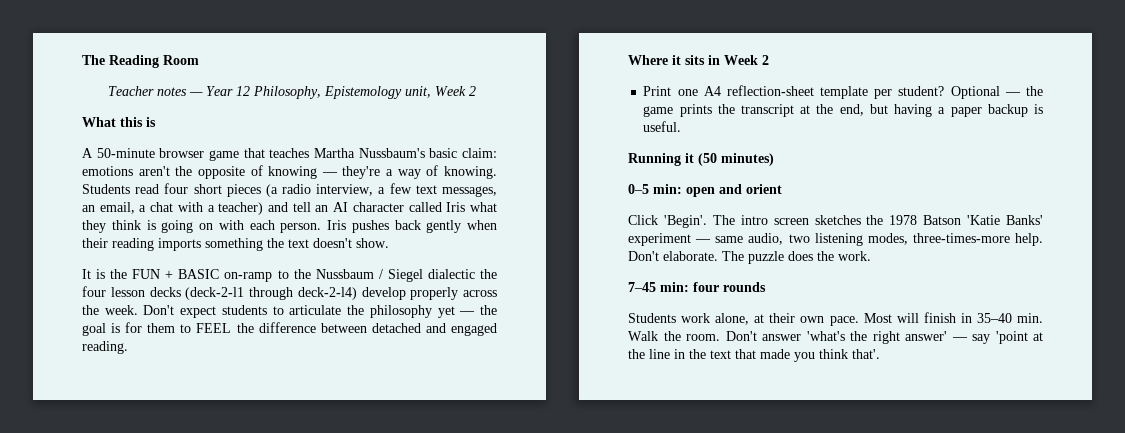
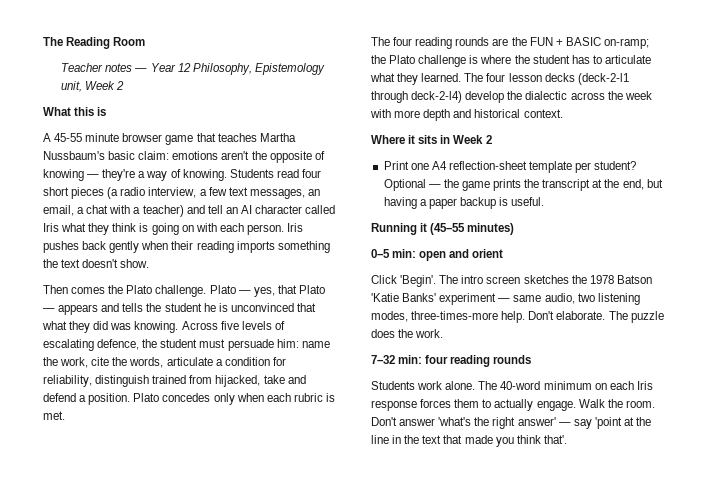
- A 50-minute browser game that teaches Martha Nussbaum's basic claim: emotions aren't the opposite of knowing — they're a way of knowing.
+ A 45-55 minute browser game that teaches Martha Nussbaum's basic claim: emotions aren't the opposite of knowing — they're a way of knowing.
- It is the FUN + BASIC on-ramp to the Nussbaum / Siegel dialectic the four lesson decks (deck-2-l1 through deck-2-l4) develop properly across the week. Don't expect students to articulate the philosophy yet — the goal is for them to FEEL the difference between detached and engaged reading.
+ Then comes the Plato challenge. Plato — yes, that Plato — appears and tells the student he is unconvinced that what they did was knowing. Across five levels of escalating defence, the student must persuade him: name the work, cite the words, articulate a condition for reliability, distinguish trained from hijacked, take and defend a position. Plato concedes only when each rubric is met.
+ The four reading rounds are the FUN + BASIC on-ramp; the Plato challenge is where the student has to articulate what they learned. The four lesson decks (deck-2-l1 through deck-2-l4) develop the dialectic across the week with more depth and historical context.
- Running it (50 minutes)
+ Running it (45–55 minutes)
- 7–45 min: four rounds
+ 7–32 min: four reading rounds
- Students work alone, at their own pace. Most will finish in 35–40 min. Walk the room.
+ Students work alone. The 40-word minimum on each Iris response forces them to actually engage. Walk the room.

